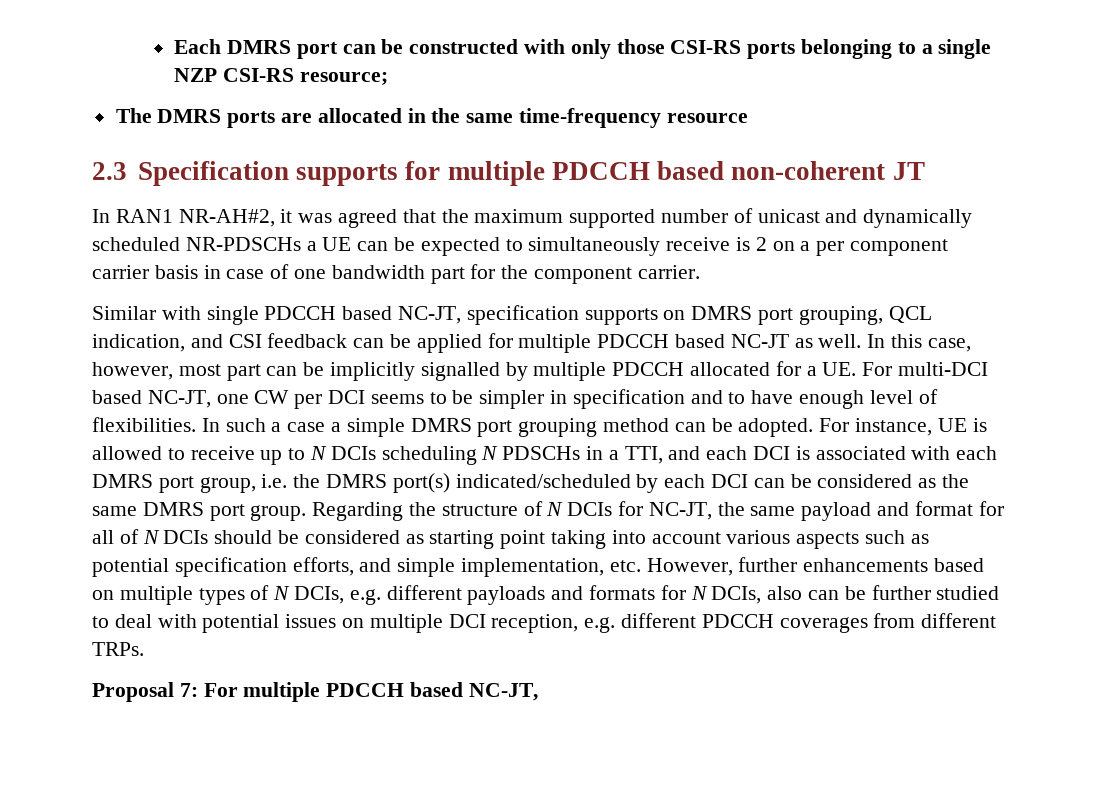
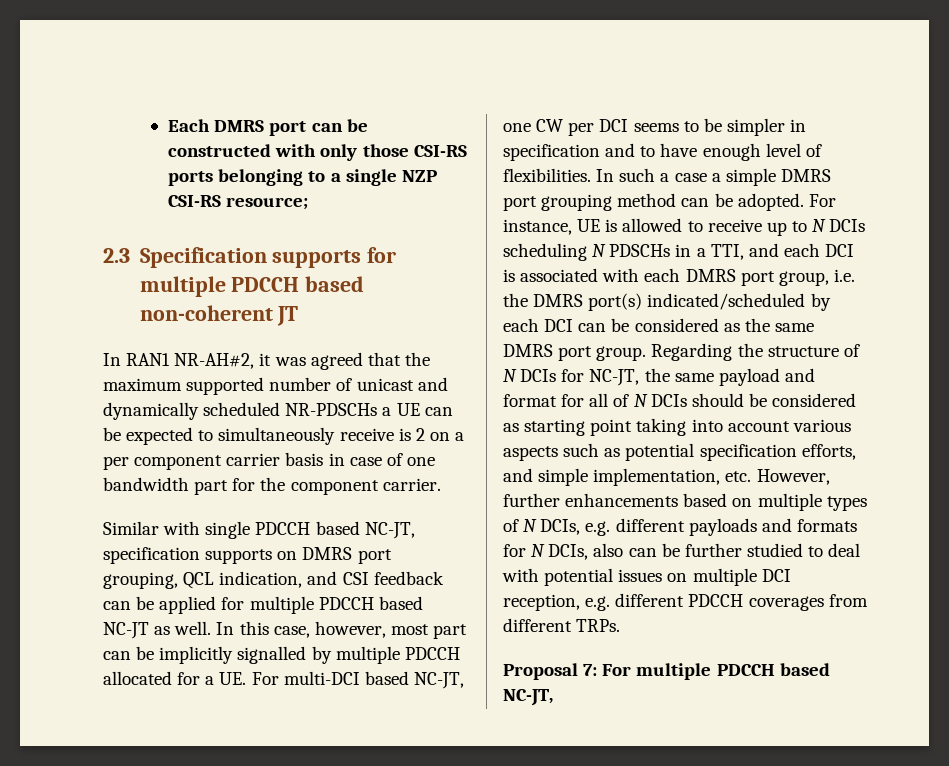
- The DMRS ports are allocated in the same time-frequency resource

